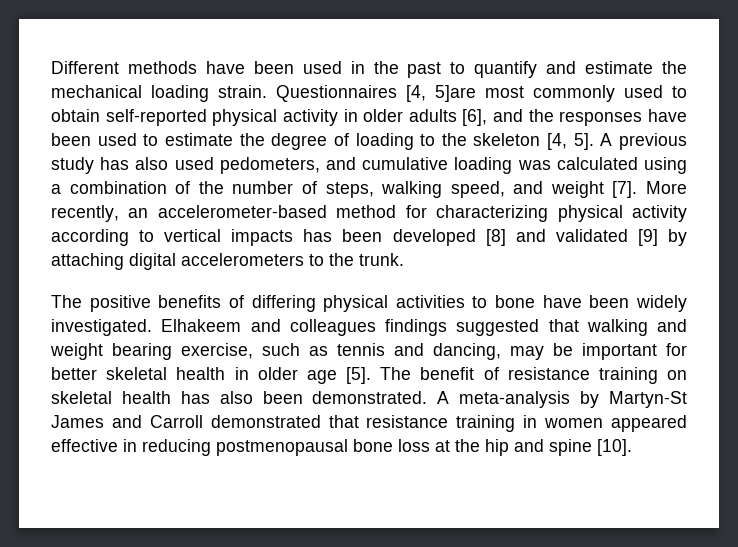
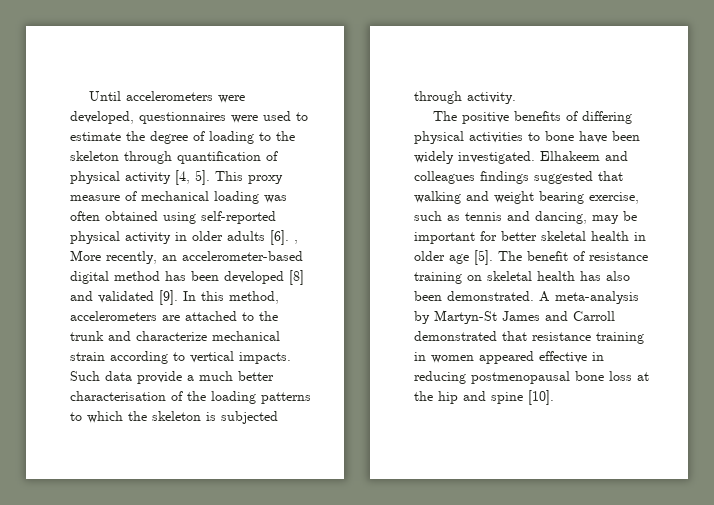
- Different methods have been used in the past to quantify and estimate the mechanical loading strain. Questionnaires [4, 5]are most commonly used to obtain self-reported physical activity in older adults [6], and the responses have been used to estimate the degree of loading to the skeleton [4, 5]. A previous study has also used pedometers, and cumulative loading was calculated using a combination of the number of steps, walking speed, and weight [7]. More recently, an accelerometer-based method for characterizing physical activity according to vertical impacts has been developed [8] and validated [9] by attaching digital accelerometers to the trunk.
+ Until accelerometers were developed, questionnaires were used to estimate the degree of loading to the skeleton through quantification of physical activity [4, 5]. This proxy measure of mechanical loading was often obtained using self-reported physical activity in older adults [6]. , More recently, an accelerometer-based digital method has been developed [8] and validated [9]. In this method, accelerometers are attached to the trunk and characterize mechanical strain according to vertical impacts. Such data provide a much better characterisation of the loading patterns to which the skeleton is subjected through activity.

